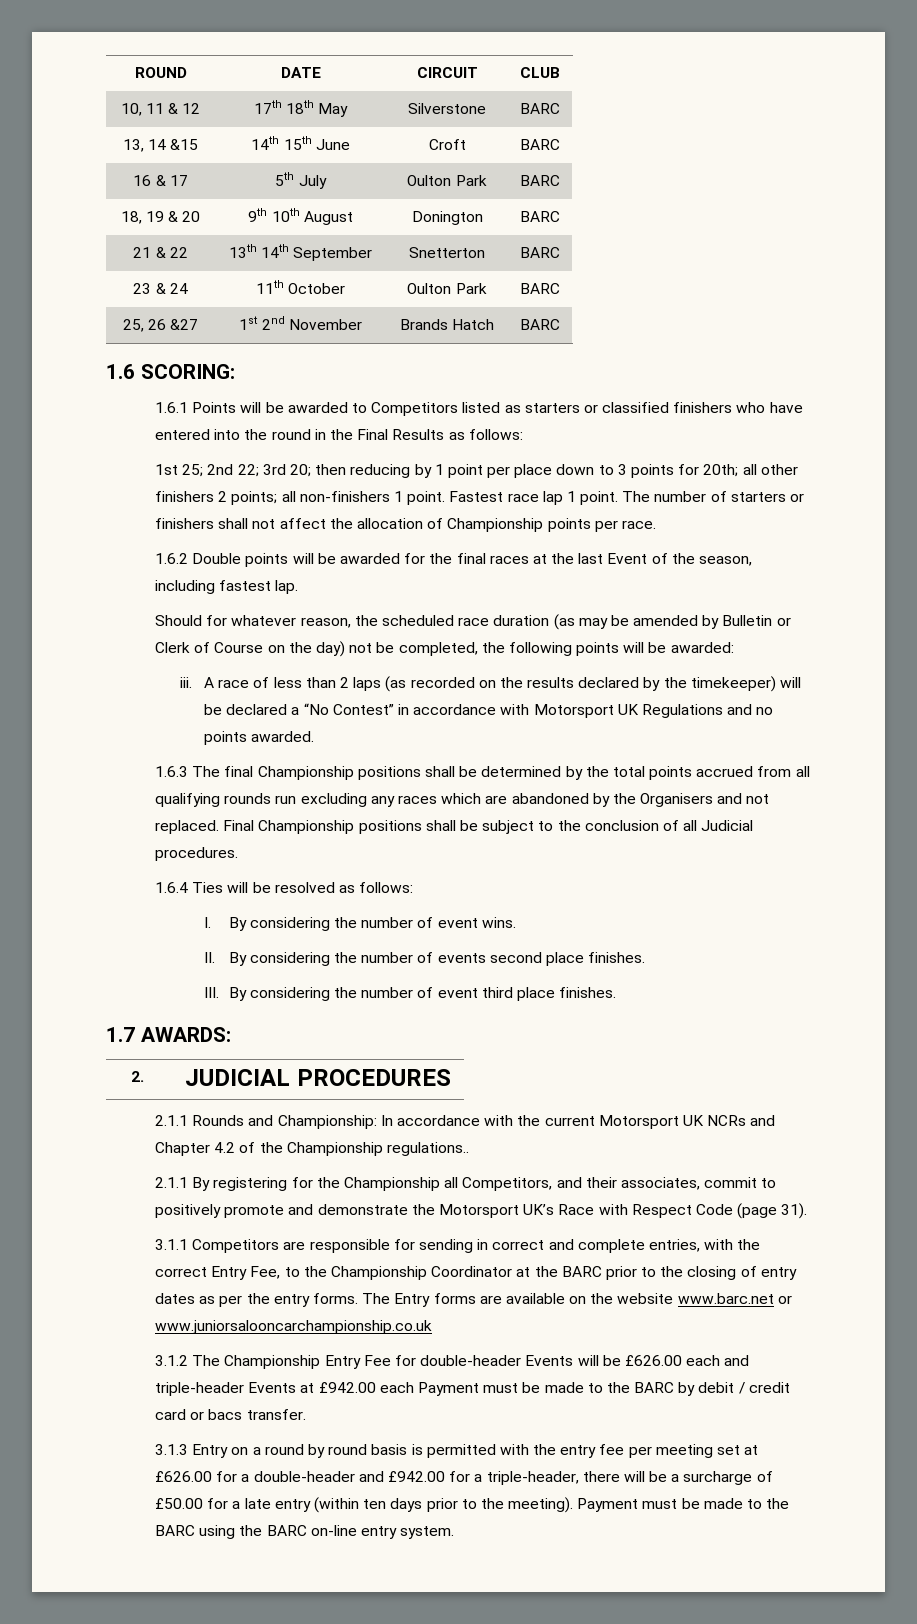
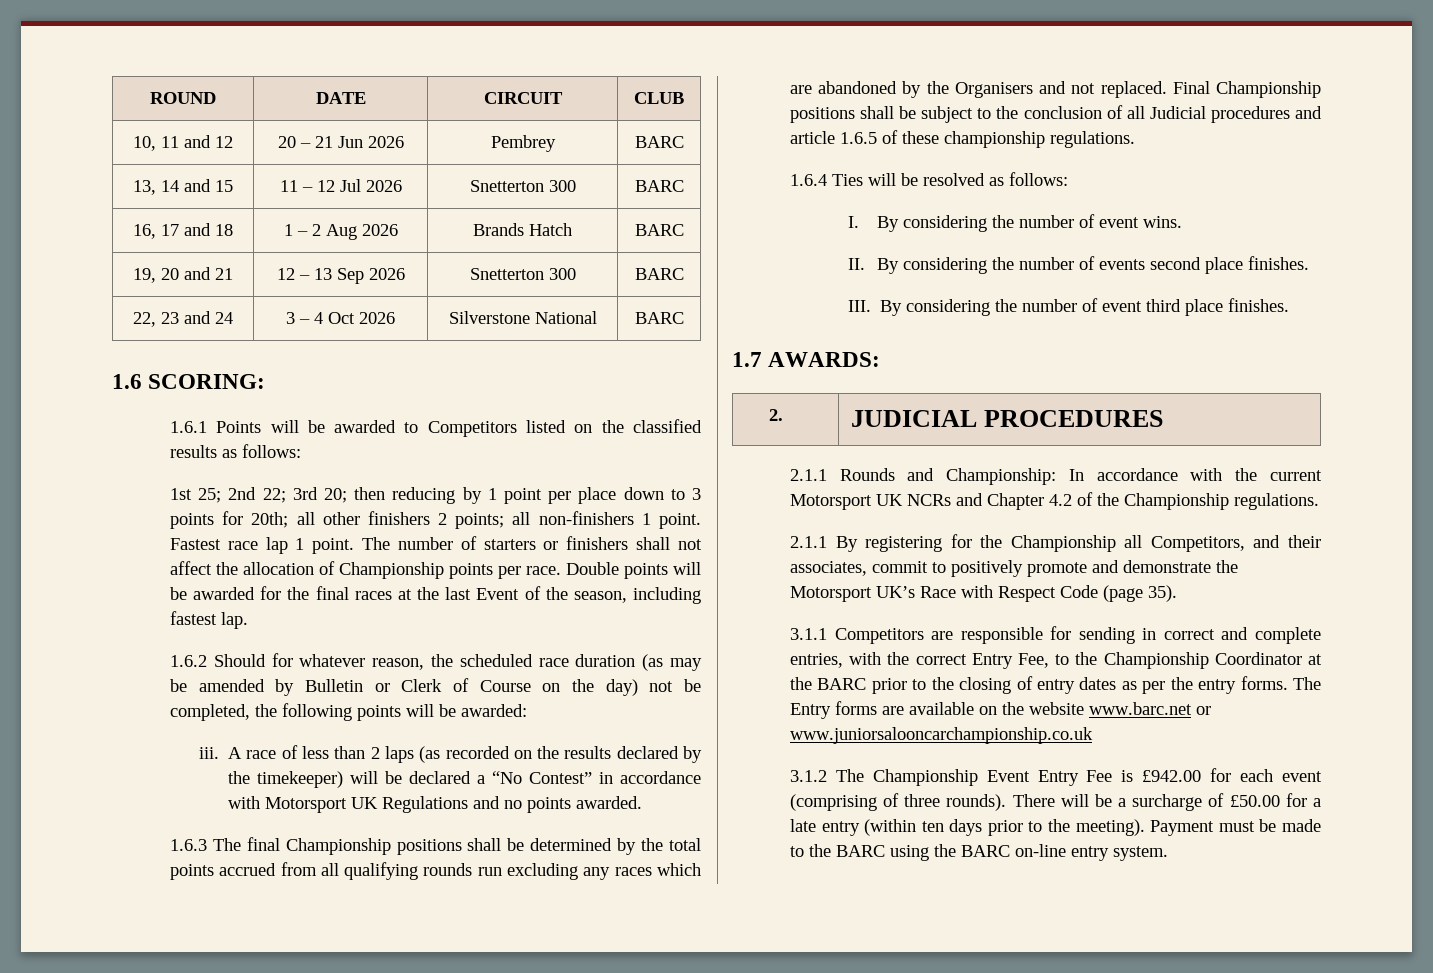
- 10, 11 & 12 | 17th 18th May | Silverstone | BARC
- 13, 14 &15 | 14th 15th June | Croft | BARC
- 16 & 17 | 5th July | Oulton Park | BARC
- 18, 19 & 20 | 9th 10th August | Donington | BARC
- 21 & 22 | 13th 14th September | Snetterton | BARC
- 23 & 24 | 11th October | Oulton Park | BARC
- 25, 26 &27 | 1st 2nd November | Brands Hatch | BARC
+ 10, 11 and 12 | 20 – 21 Jun 2026 | Pembrey | BARC
+ 13, 14 and 15 | 11 – 12 Jul 2026 | Snetterton 300 | BARC
+ 16, 17 and 18 | 1 – 2 Aug 2026 | Brands Hatch | BARC
+ 19, 20 and 21 | 12 – 13 Sep 2026 | Snetterton 300 | BARC
+ 22, 23 and 24 | 3 – 4 Oct 2026 | Silverstone National | BARC
- 1.6.1 Points will be awarded to Competitors listed as starters or classified finishers who have entered into the round in the Final Results as follows:
+ 1.6.1 Points will be awarded to Competitors listed on the classified results as follows:
- The number of starters or finishers shall not affect the allocation of Championship points per race.
- 1.6.2 Double points will be awarded for the final races at the last Event of the season, including fastest lap.
+ The number of starters or finishers shall not affect the allocation of Championship points per race. Double points will be awarded for the final races at the last Event of the season, including fastest lap.
- Should for whatever reason, the scheduled race duration (as may be amended by Bulletin or Clerk of Course on the day) not be completed, the following points will be awarded:
+ 1.6.2 Should for whatever reason, the scheduled race duration (as may be amended by Bulletin or Clerk of Course on the day) not be completed, the following points will be awarded:
- Final Championship positions shall be subject to the conclusion of all Judicial procedures.
+ Final Championship positions shall be subject to the conclusion of all Judicial procedures and article 1.6.5 of these championship regulations.
- 2.1.1 Rounds and Championship: In accordance with the current Motorsport UK NCRs and Chapter 4.2 of the Championship regulations..
+ 2.1.1 Rounds and Championship: In accordance with the current Motorsport UK NCRs and Chapter 4.2 of the Championship regulations.
- 2.1.1 By registering for the Championship all Competitors, and their associates, commit to positively promote and demonstrate the Motorsport UK’s Race with Respect Code (page 31).
+ 2.1.1 By registering for the Championship all Competitors, and their associates, commit to positively promote and demonstrate the Motorsport UK’s Race with Respect Code (page 35).
- 3.1.2 The Championship Entry Fee for double-header Events will be £626.00 each and triple-header Events at £942.00 each Payment must be made to the BARC by debit / credit card or bacs transfer.
- 3.1.3 Entry on a round by round basis is permitted with the entry fee per meeting set at £626.00 for a double-header and £942.00 for a triple-header, there will be a surcharge of £50.00 for a late entry (within ten days prior to the meeting).
+ 3.1.2 The Championship Event Entry Fee is £942.00 for each event (comprising of three rounds). There will be a surcharge of £50.00 for a late entry (within ten days prior to the meeting).

